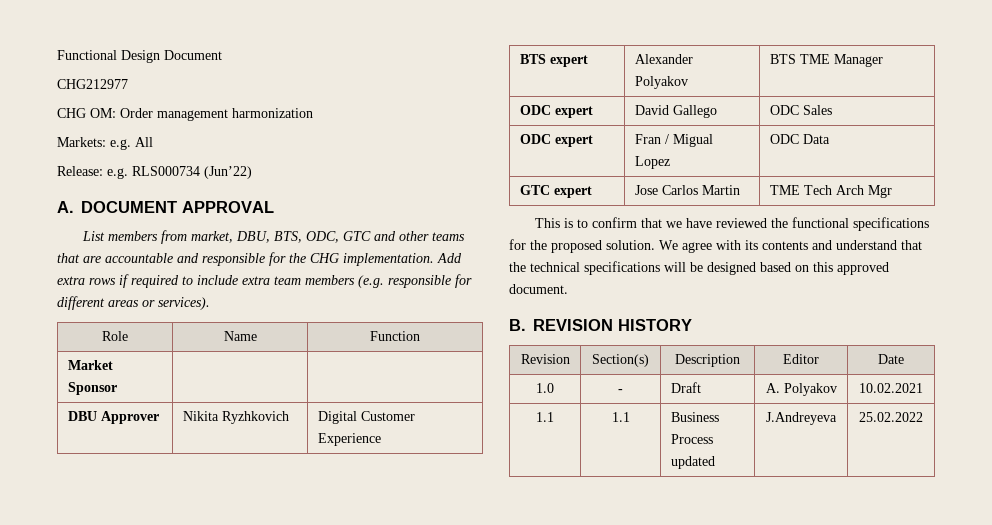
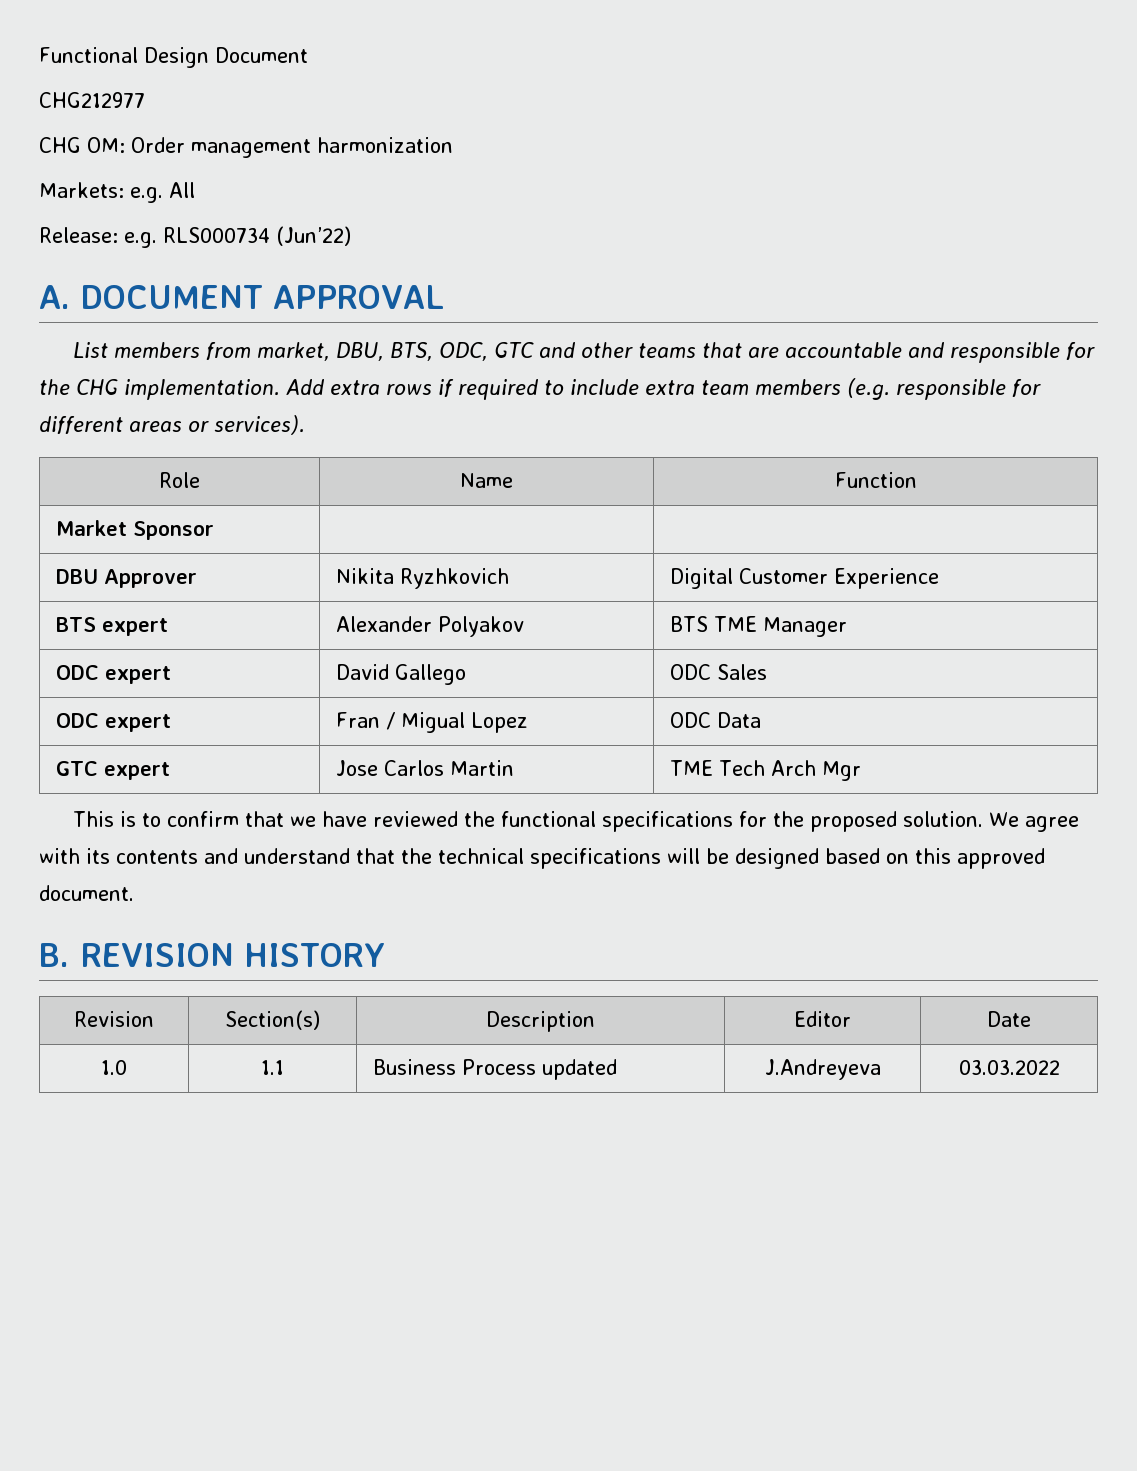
- 1.0 | - | Draft | A. Polyakov | 10.02.2021
- 1.1 | 1.1 | Business Process updated | J.Andreyeva | 25.02.2022
+ 1.0 | 1.1 | Business Process updated | J.Andreyeva | 03.03.2022

